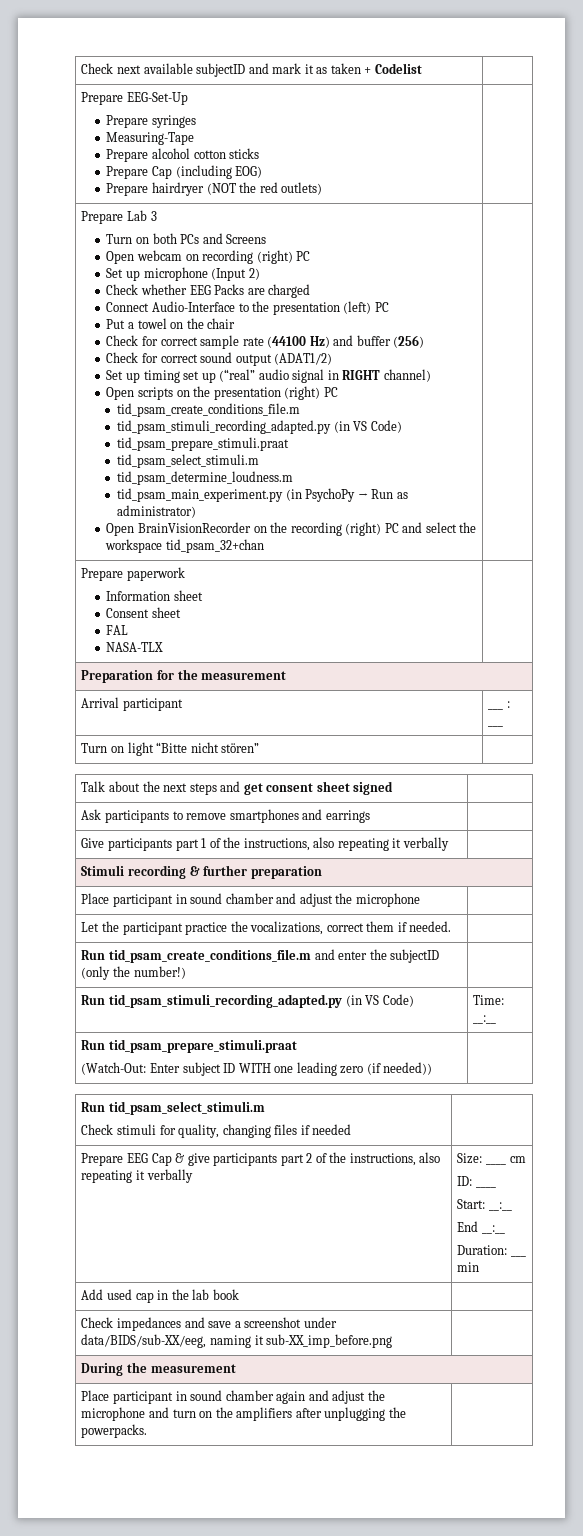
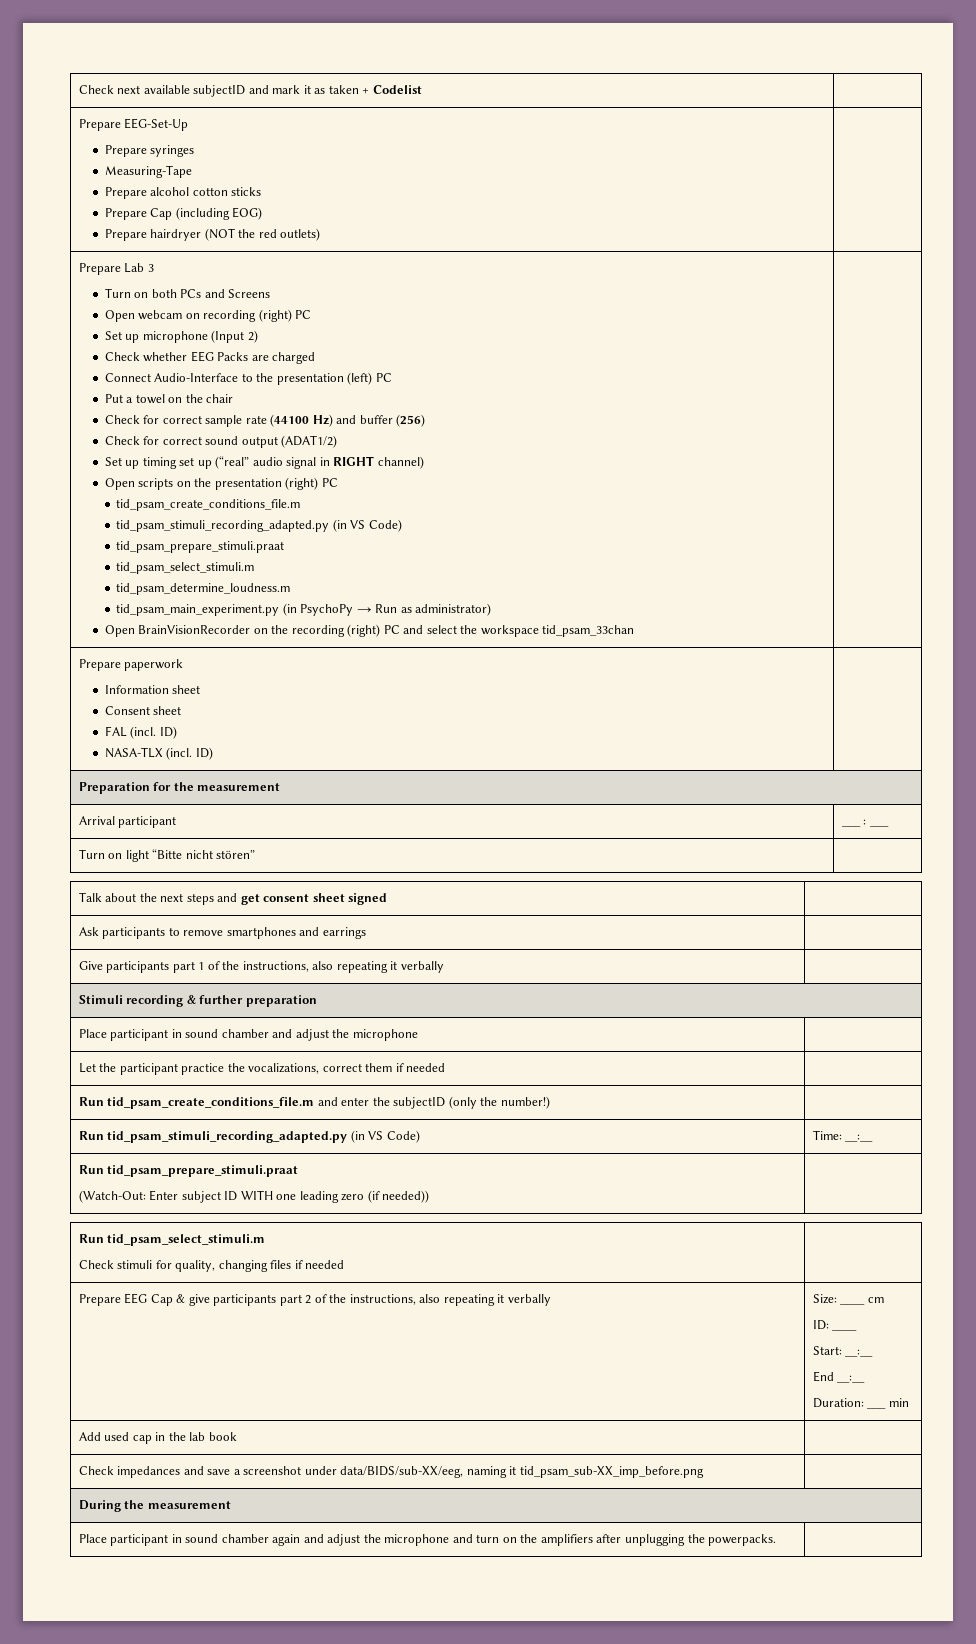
- Open BrainVisionRecorder on the recording (right) PC and select the workspace tid_psam_32+chan
+ Open BrainVisionRecorder on the recording (right) PC and select the workspace tid_psam_33chan
  Prepare paperwork
  Information sheet
  Consent sheet
- FAL
- NASA-TLX |
+ FAL (incl. ID)
+ NASA-TLX (incl. ID) |
- Let the participant practice the vocalizations, correct them if needed. |
+ Let the participant practice the vocalizations, correct them if needed |
- Check impedances and save a screenshot under data/BIDS/sub-XX/eeg, naming it sub-XX_imp_before.png |
+ Check impedances and save a screenshot under data/BIDS/sub-XX/eeg, naming it tid_psam_sub-XX_imp_before.png |

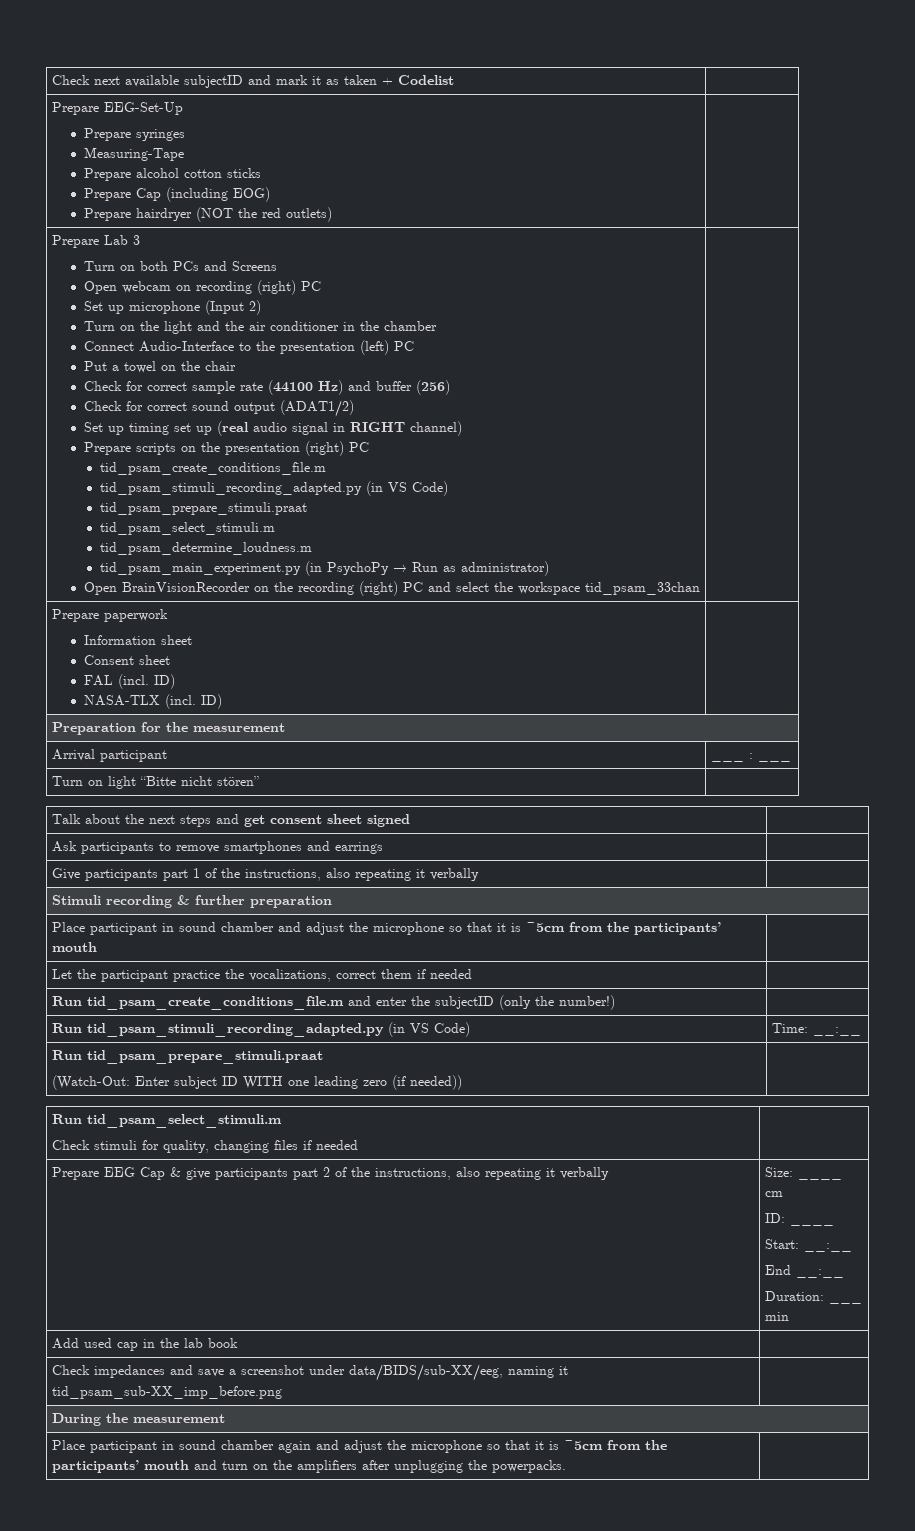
- Check whether EEG Packs are charged
+ Turn on the light and the air conditioner in the chamber
- Set up timing set up (“real” audio signal in RIGHT channel)
+ Set up timing set up (real audio signal in RIGHT channel)
- Open scripts on the presentation (right) PC
+ Prepare scripts on the presentation (right) PC
- Place participant in sound chamber and adjust the microphone |
+ Place participant in sound chamber and adjust the microphone so that it is ~5cm from the participants’ mouth |
- Place participant in sound chamber again and adjust the microphone and turn on the amplifiers after unplugging the powerpacks. |
+ Place participant in sound chamber again and adjust the microphone so that it is ~5cm from the participants’ mouth and turn on the amplifiers after unplugging the powerpacks. |

